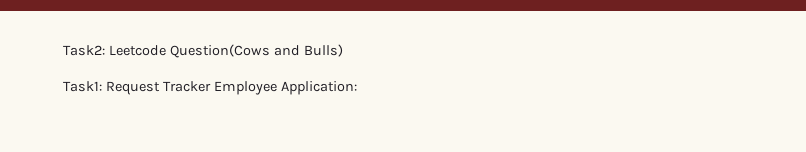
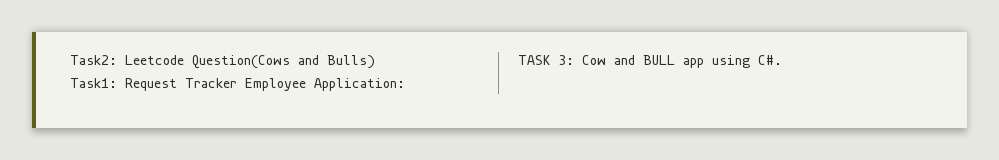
+ TASK 3: Cow and BULL app using C#.

